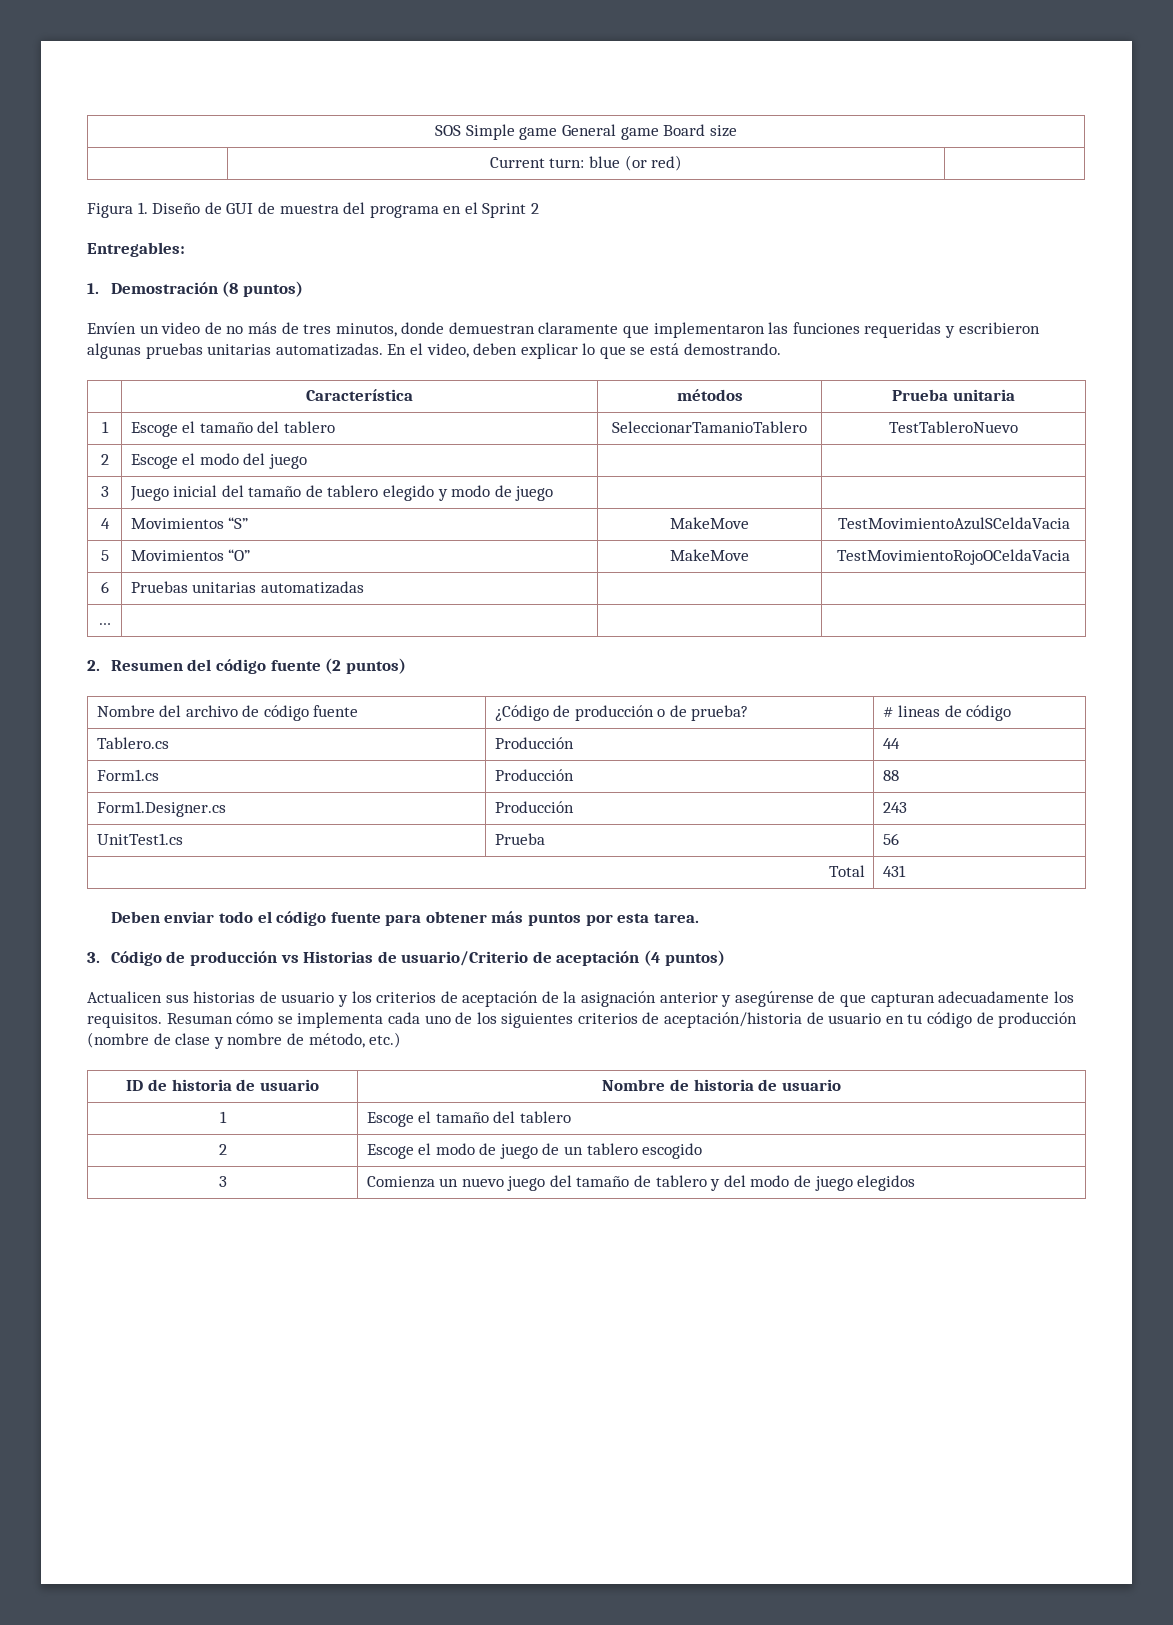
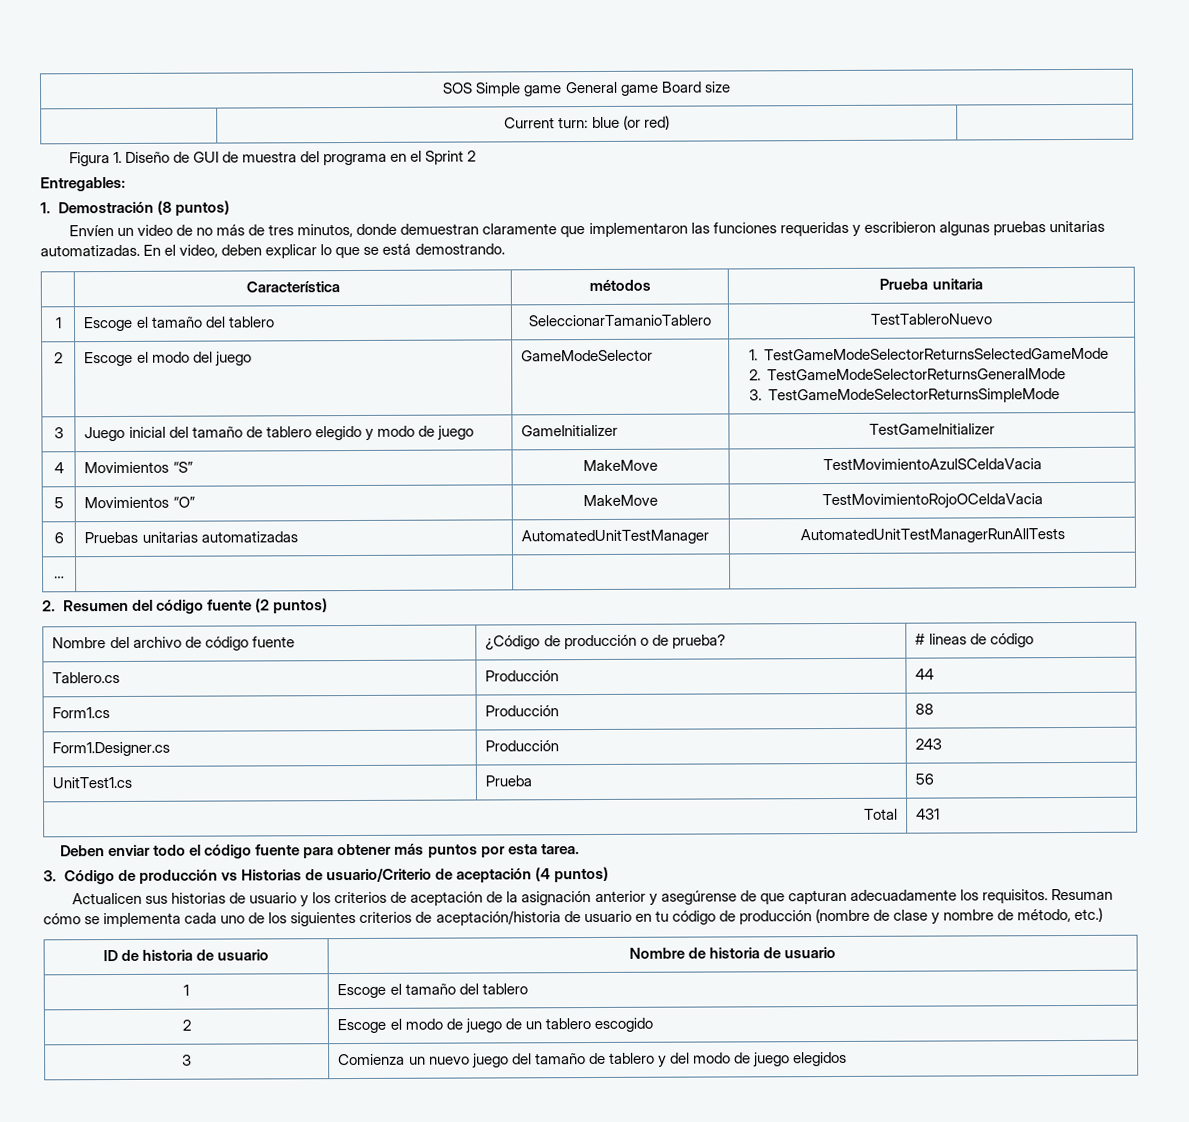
- 2 | Escoge el modo del juego | |
+ 2 | Escoge el modo del juego | GameModeSelector | 1. TestGameModeSelectorReturnsSelectedGameMode
+ 2. TestGameModeSelectorReturnsGeneralMode
+ 3. TestGameModeSelectorReturnsSimpleMode
- 3 | Juego inicial del tamaño de tablero elegido y modo de juego | |
+ 3 | Juego inicial del tamaño de tablero elegido y modo de juego | GameInitializer | TestGameInitializer
- 6 | Pruebas unitarias automatizadas | |
+ 6 | Pruebas unitarias automatizadas | AutomatedUnitTestManager | AutomatedUnitTestManagerRunAllTests

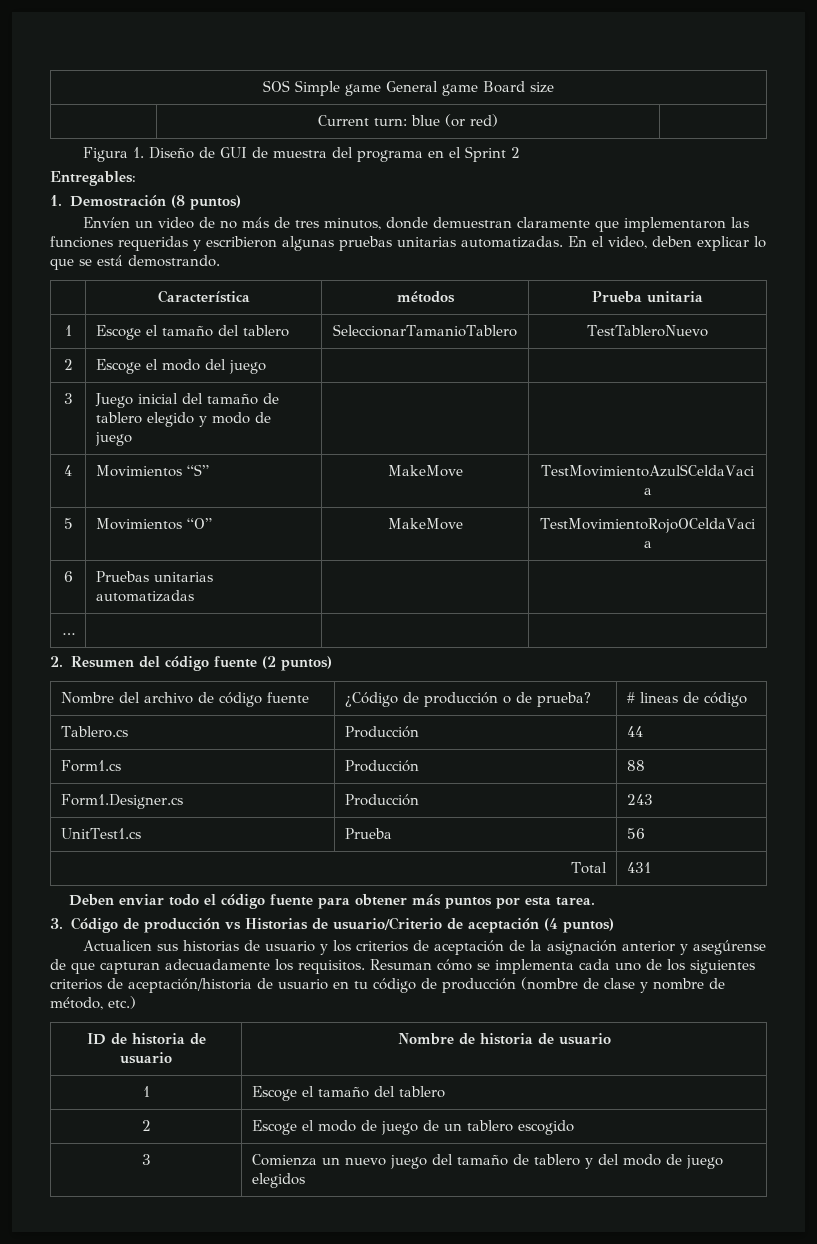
- 2 | Escoge el modo del juego | GameModeSelector | 1. TestGameModeSelectorReturnsSelectedGameMode
- 2. TestGameModeSelectorReturnsGeneralMode
- 3. TestGameModeSelectorReturnsSimpleMode
+ 2 | Escoge el modo del juego | |
- 3 | Juego inicial del tamaño de tablero elegido y modo de juego | GameInitializer | TestGameInitializer
+ 3 | Juego inicial del tamaño de tablero elegido y modo de juego | |
- 6 | Pruebas unitarias automatizadas | AutomatedUnitTestManager | AutomatedUnitTestManagerRunAllTests
+ 6 | Pruebas unitarias automatizadas | |

